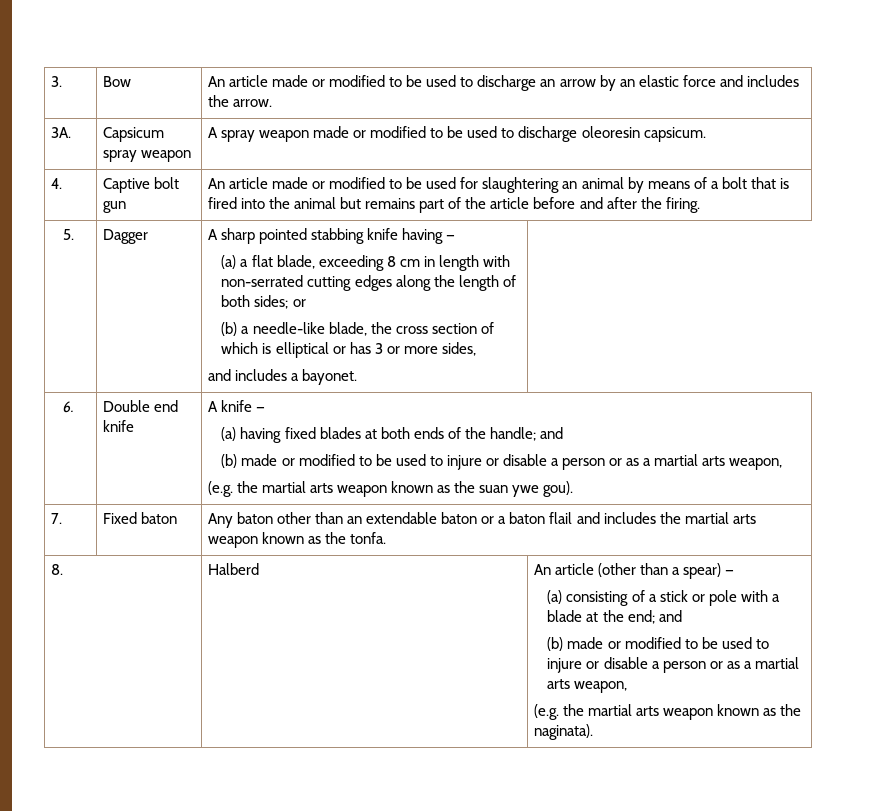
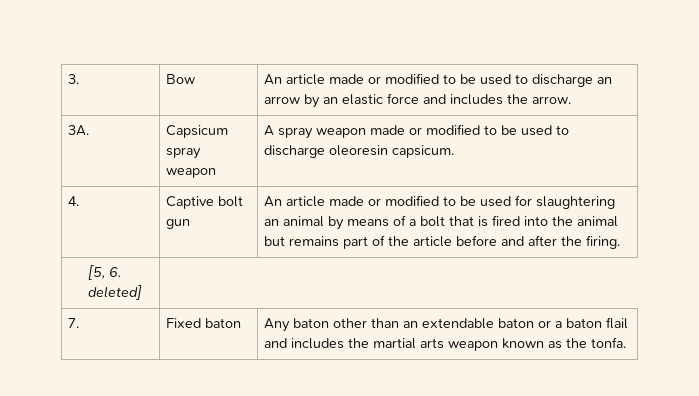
- 5. | Dagger | A sharp pointed stabbing knife having —
- (a) a flat blade, exceeding 8 cm in length with non-serrated cutting edges along the length of both sides; or
- (b) a needle-like blade, the cross section of which is elliptical or has 3 or more sides,
- and includes a bayonet.
- 6. | Double end knife | A knife —
- (a) having fixed blades at both ends of the handle; and
- (b) made or modified to be used to injure or disable a person or as a martial arts weapon,
- (e.g. the martial arts weapon known as the suan ywe gou).
+ [5, 6. deleted]
- 8. | Halberd | An article (other than a spear) —
- (a) consisting of a stick or pole with a blade at the end; and
- (b) made or modified to be used to injure or disable a person or as a martial arts weapon,
- (e.g. the martial arts weapon known as the naginata).

